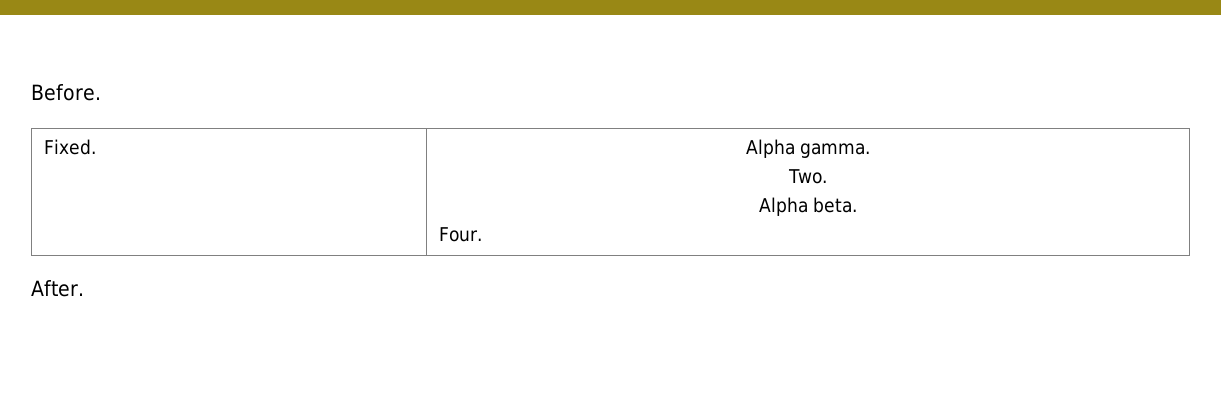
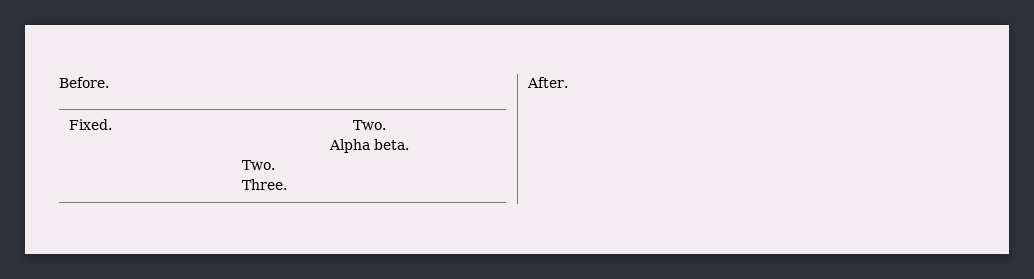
- Fixed. | Alpha gamma.
+ Fixed. | Two.
+ Alpha beta.
  Two.
- Alpha beta.
- Four.
+ Three.

